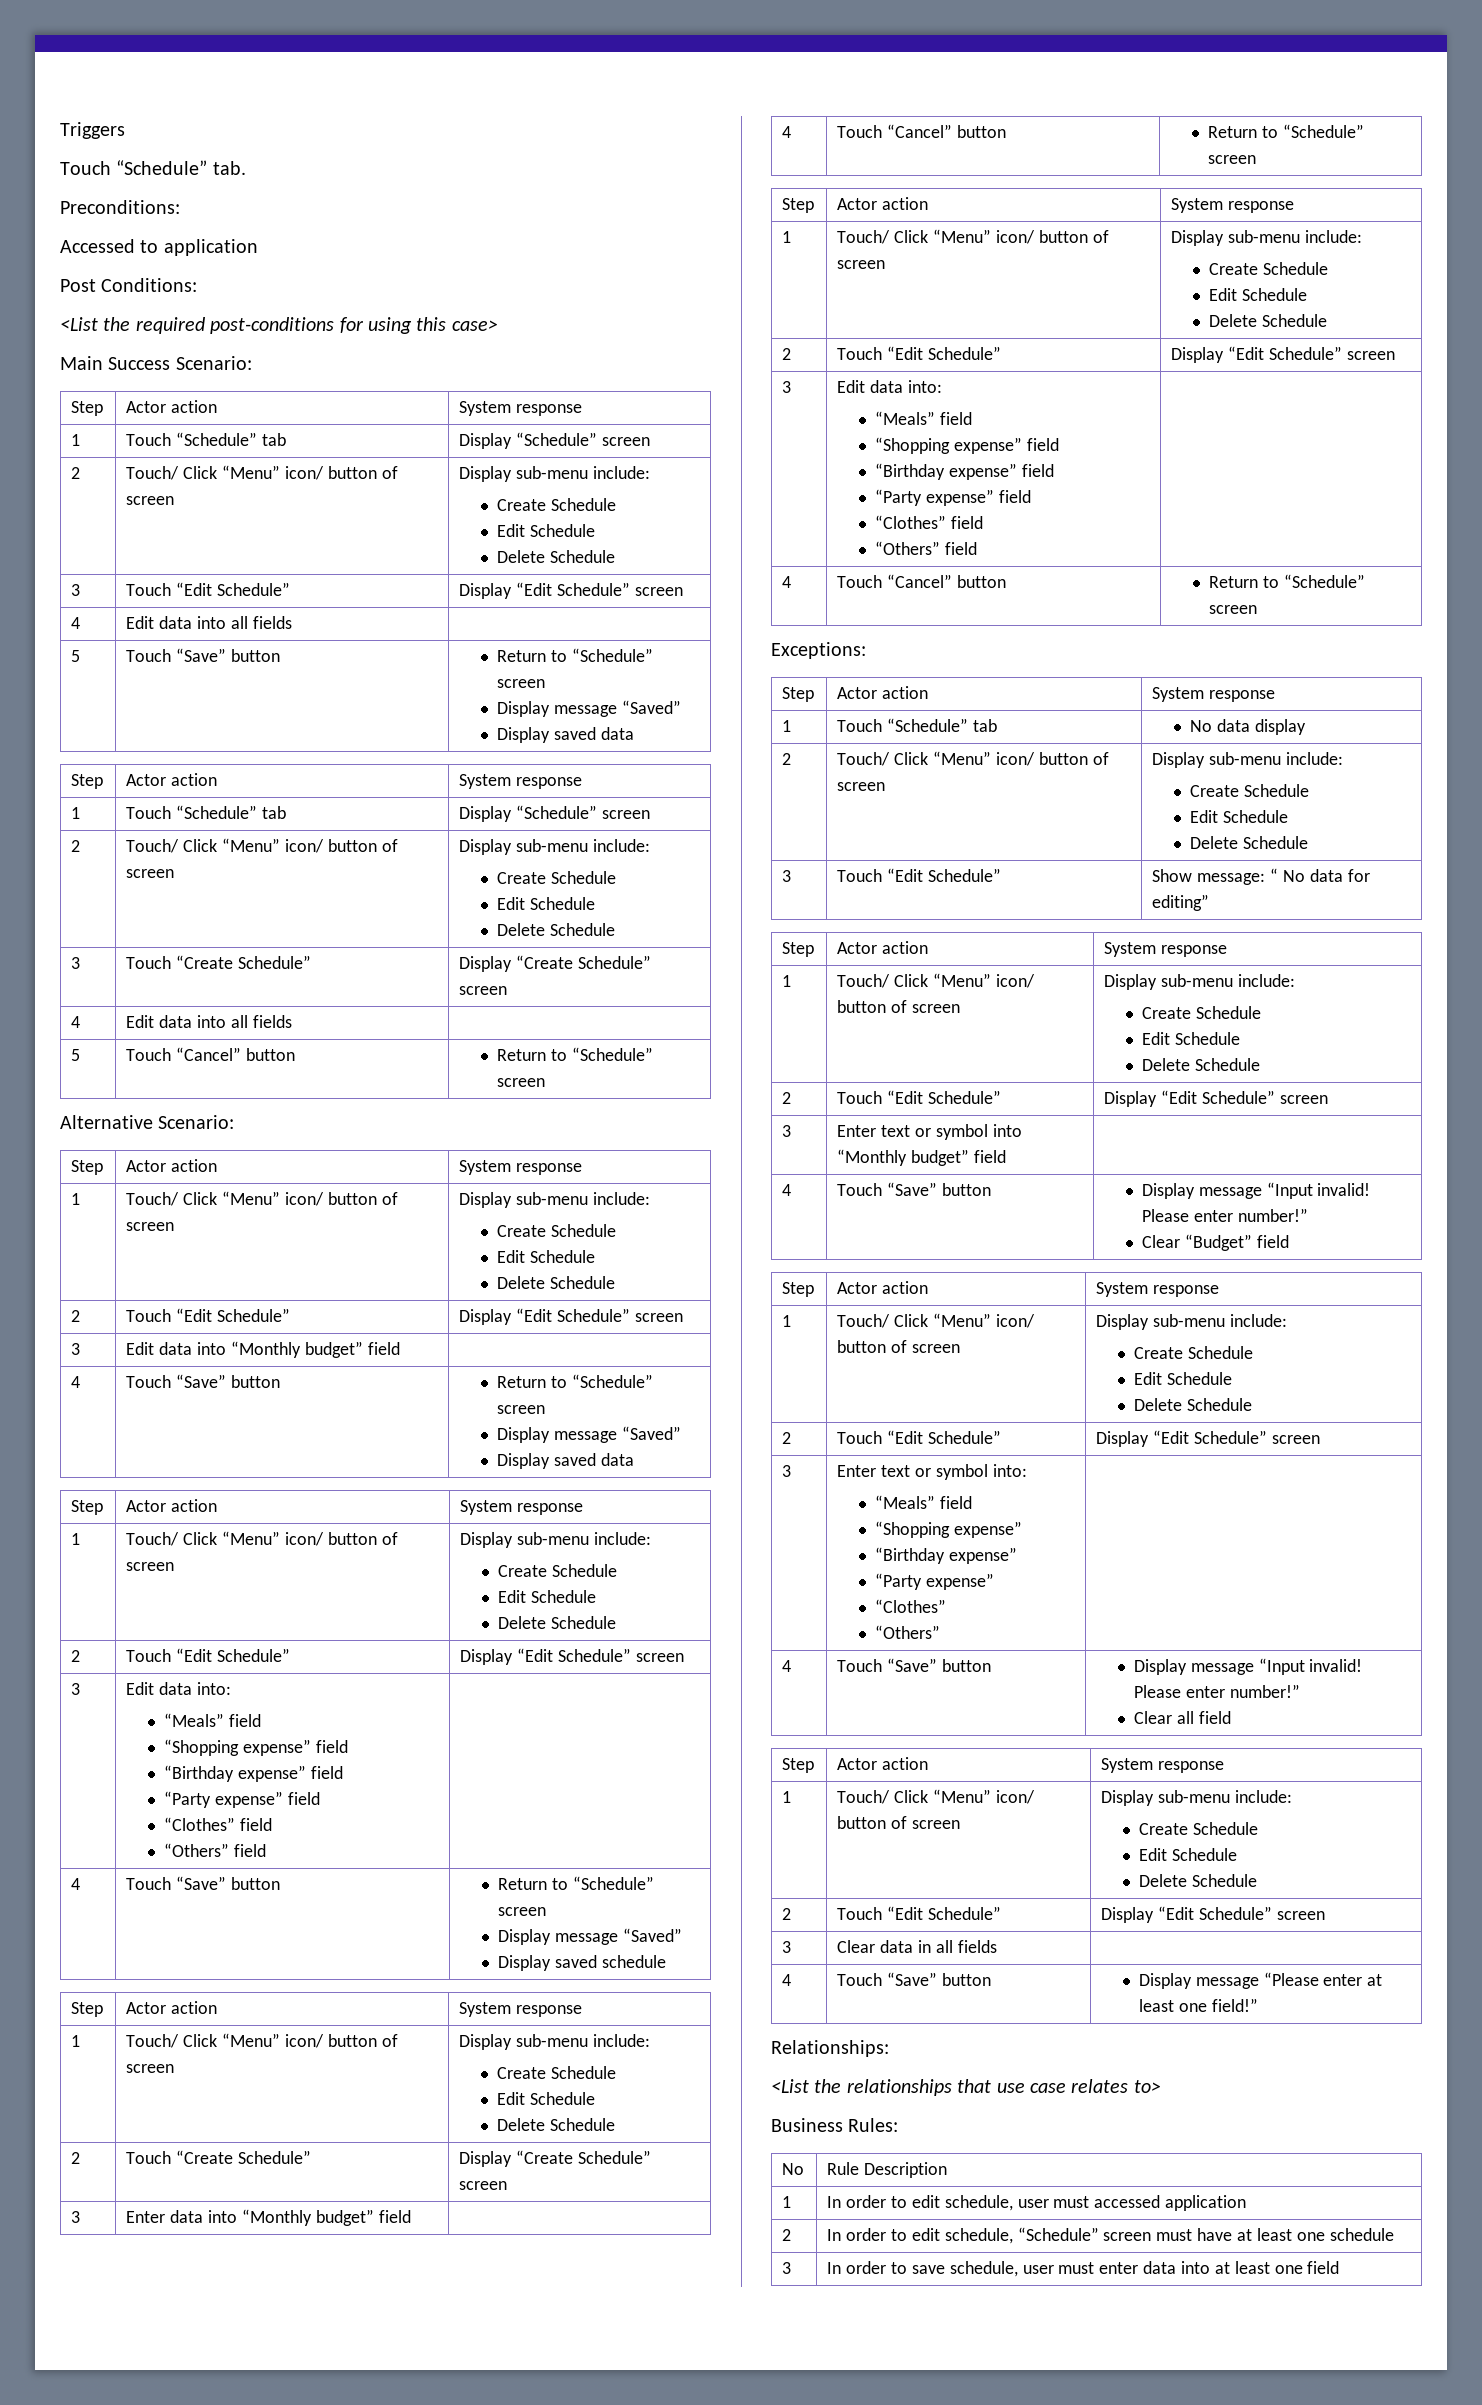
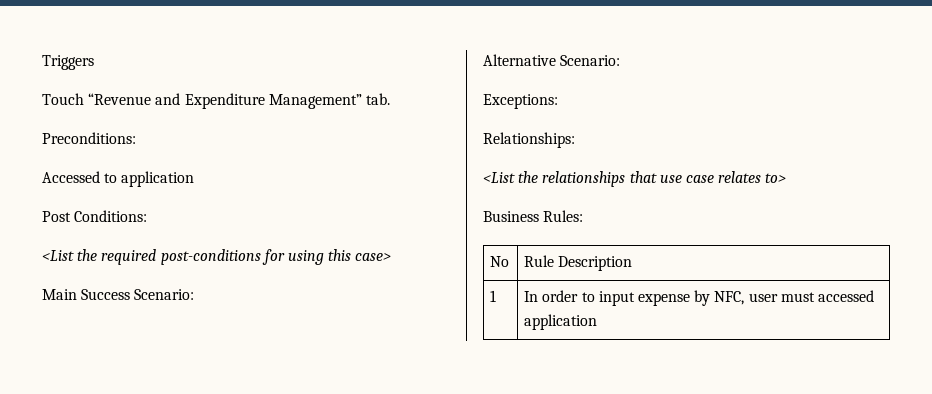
- Touch “Schedule” tab.
+ Touch “Revenue and Expenditure Management” tab.
  Main Success Scenario:
- Step | Actor action | System response
- 1 | Touch “Schedule” tab | Display “Schedule” screen
- 2 | Touch/ Click “Menu” icon/ button of screen | Display sub-menu include:
- Create Schedule
- Edit Schedule
- Delete Schedule
- 3 | Touch “Edit Schedule” | Display “Edit Schedule” screen
- 4 | Edit data into all fields |
- 5 | Touch “Save” button | Return to “Schedule” screen
- Display message “Saved”
- Display saved data
- Step | Actor action | System response
- 1 | Touch “Schedule” tab | Display “Schedule” screen
- 2 | Touch/ Click “Menu” icon/ button of screen | Display sub-menu include:
- Create Schedule
- Edit Schedule
- Delete Schedule
- 3 | Touch “Create Schedule” | Display “Create Schedule” screen
- 4 | Edit data into all fields |
- 5 | Touch “Cancel” button | Return to “Schedule” screen
  Alternative Scenario:
- Step | Actor action | System response
- 1 | Touch/ Click “Menu” icon/ button of screen | Display sub-menu include:
- Create Schedule
- Edit Schedule
- Delete Schedule
- 2 | Touch “Edit Schedule” | Display “Edit Schedule” screen
- 3 | Edit data into “Monthly budget” field |
- 4 | Touch “Save” button | Return to “Schedule” screen
- Display message “Saved”
- Display saved data
- Step | Actor action | System response
- 1 | Touch/ Click “Menu” icon/ button of screen | Display sub-menu include:
- Create Schedule
- Edit Schedule
- Delete Schedule
- 2 | Touch “Edit Schedule” | Display “Edit Schedule” screen
- 3 | Edit data into:
- “Meals” field
- “Shopping expense” field
- “Birthday expense” field
- “Party expense” field
- “Clothes” field
- “Others” field |
- 4 | Touch “Save” button | Return to “Schedule” screen
- Display message “Saved”
- Display saved schedule
- Step | Actor action | System response
- 1 | Touch/ Click “Menu” icon/ button of screen | Display sub-menu include:
- Create Schedule
- Edit Schedule
- Delete Schedule
- 2 | Touch “Create Schedule” | Display “Create Schedule” screen
- 3 | Enter data into “Monthly budget” field |
- 4 | Touch “Cancel” button | Return to “Schedule” screen
- Step | Actor action | System response
- 1 | Touch/ Click “Menu” icon/ button of screen | Display sub-menu include:
- Create Schedule
- Edit Schedule
- Delete Schedule
- 2 | Touch “Edit Schedule” | Display “Edit Schedule” screen
- 3 | Edit data into:
- “Meals” field
- “Shopping expense” field
- “Birthday expense” field
- “Party expense” field
- “Clothes” field
- “Others” field |
- 4 | Touch “Cancel” button | Return to “Schedule” screen
  Exceptions:
- Step | Actor action | System response
- 1 | Touch “Schedule” tab | No data display
- 2 | Touch/ Click “Menu” icon/ button of screen | Display sub-menu include:
- Create Schedule
- Edit Schedule
- Delete Schedule
- 3 | Touch “Edit Schedule” | Show message: “ No data for editing”
- Step | Actor action | System response
- 1 | Touch/ Click “Menu” icon/ button of screen | Display sub-menu include:
- Create Schedule
- Edit Schedule
- Delete Schedule
- 2 | Touch “Edit Schedule” | Display “Edit Schedule” screen
- 3 | Enter text or symbol into “Monthly budget” field |
- 4 | Touch “Save” button | Display message “Input invalid! Please enter number!”
- Clear “Budget” field
- Step | Actor action | System response
- 1 | Touch/ Click “Menu” icon/ button of screen | Display sub-menu include:
- Create Schedule
- Edit Schedule
- Delete Schedule
- 2 | Touch “Edit Schedule” | Display “Edit Schedule” screen
- 3 | Enter text or symbol into:
- “Meals” field
- “Shopping expense”
- “Birthday expense”
- “Party expense”
- “Clothes”
- “Others” |
- 4 | Touch “Save” button | Display message “Input invalid! Please enter number!”
- Clear all field
- Step | Actor action | System response
- 1 | Touch/ Click “Menu” icon/ button of screen | Display sub-menu include:
- Create Schedule
- Edit Schedule
- Delete Schedule
- 2 | Touch “Edit Schedule” | Display “Edit Schedule” screen
- 3 | Clear data in all fields |
- 4 | Touch “Save” button | Display message “Please enter at least one field!”
- 1 | In order to edit schedule, user must accessed application
+ 1 | In order to input expense by NFC, user must accessed application
- 2 | In order to edit schedule, “Schedule” screen must have at least one schedule
- 3 | In order to save schedule, user must enter data into at least one field

